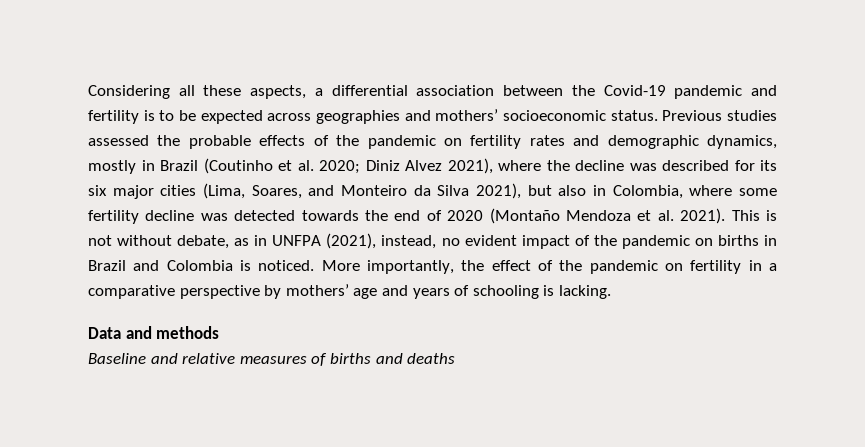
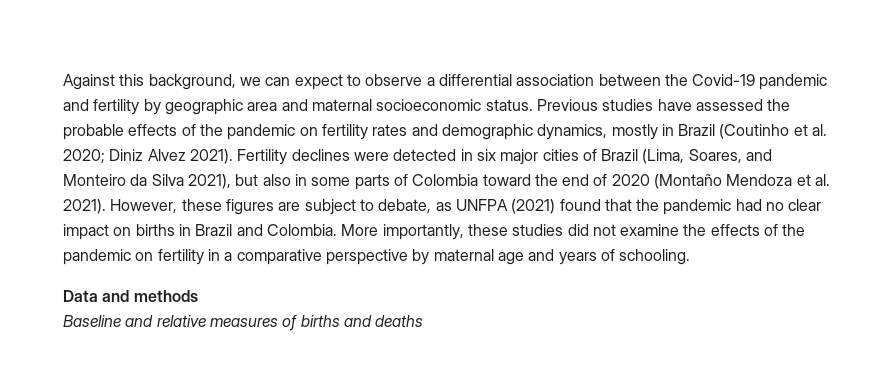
- Considering all these aspects, a differential association between the Covid-19 pandemic and fertility is to be expected across geographies and mothers’ socioeconomic status.
+ Against this background, we can expect to observe a differential association between the Covid-19 pandemic and fertility by geographic area and maternal socioeconomic status.
- Previous studies assessed the probable effects of the pandemic on fertility rates and demographic dynamics, mostly in Brazil (Coutinho et al. 2020; Diniz Alvez 2021), where the decline was described for its six major cities (Lima, Soares, and Monteiro da Silva 2021), but also in Colombia, where some fertility decline was detected towards the end of 2020 (Montaño Mendoza et al. 2021).
+ Previous studies have assessed the probable effects of the pandemic on fertility rates and demographic dynamics, mostly in Brazil (Coutinho et al. 2020; Diniz Alvez 2021). Fertility declines were detected in six major cities of Brazil (Lima, Soares, and Monteiro da Silva 2021), but also in some parts of Colombia toward the end of 2020 (Montaño Mendoza et al. 2021).
- This is not without debate, as in UNFPA (2021), instead, no evident impact of the pandemic on births in Brazil and Colombia is noticed. More importantly, the effect of the pandemic on fertility in a comparative perspective by mothers’ age and years of schooling is lacking.
+ However, these figures are subject to debate, as UNFPA (2021) found that the pandemic had no clear impact on births in Brazil and Colombia. More importantly, these studies did not examine the effects of the pandemic on fertility in a comparative perspective by maternal age and years of schooling.

